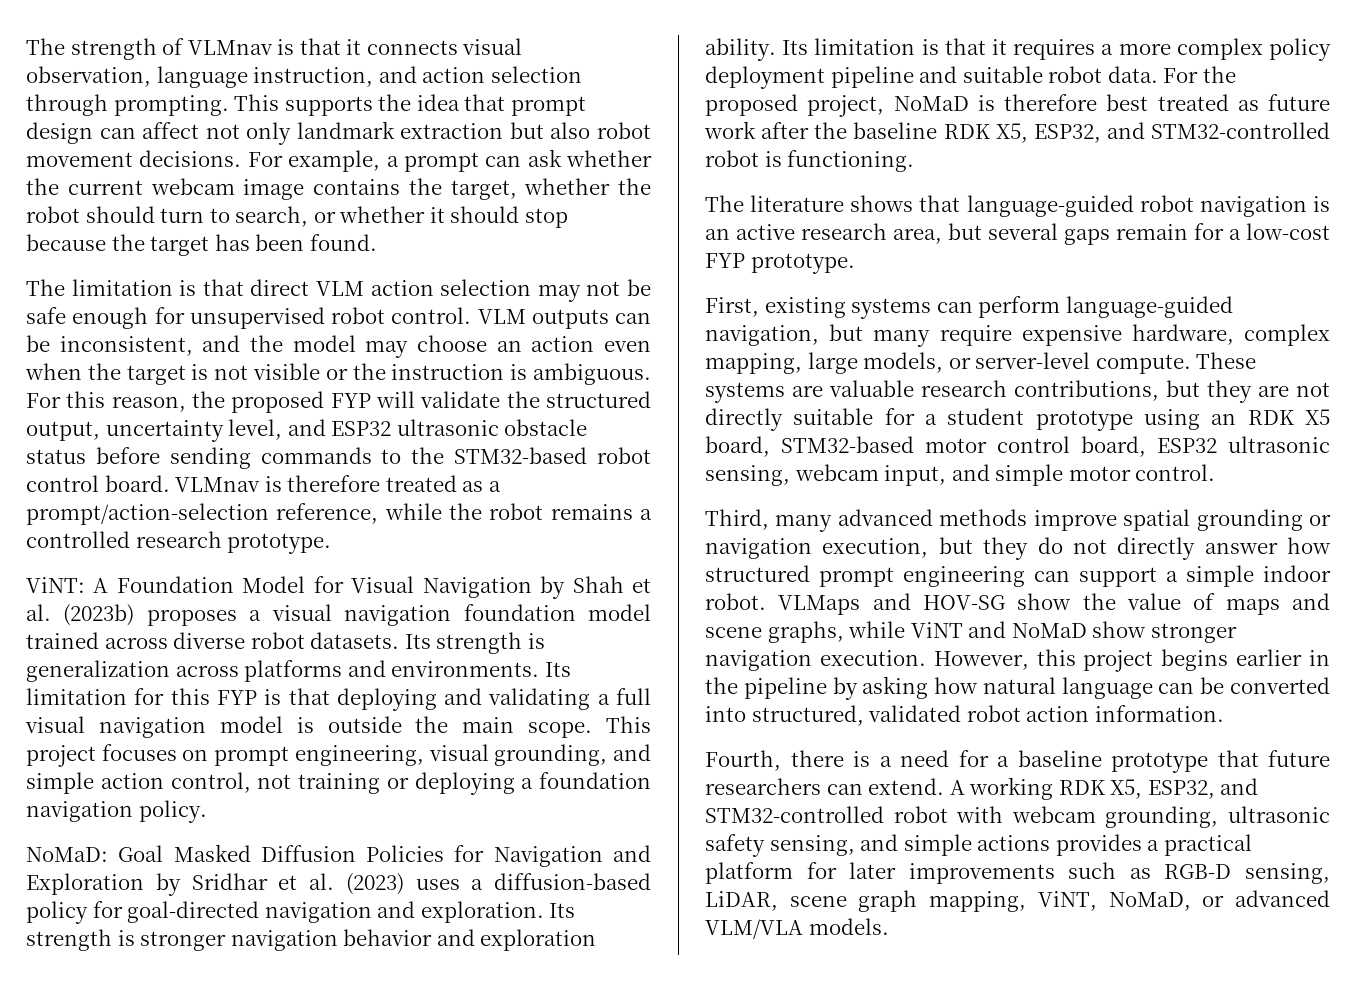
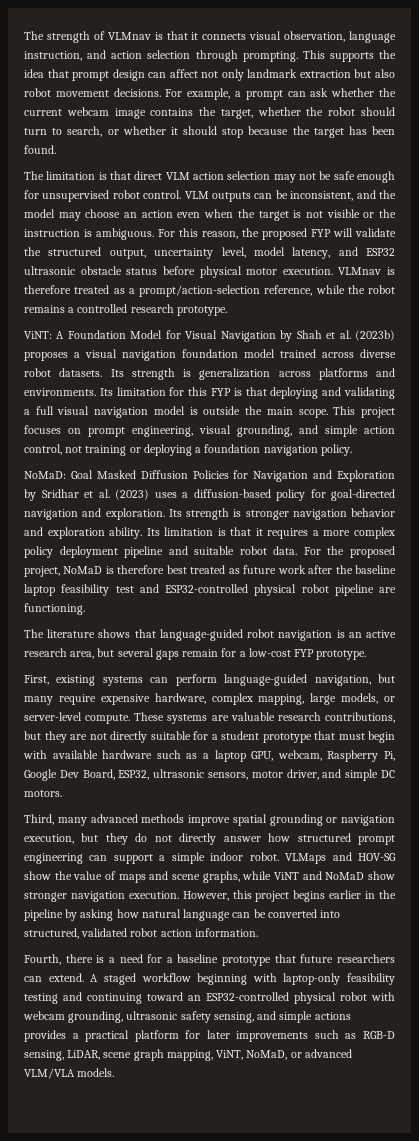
- For this reason, the proposed FYP will validate the structured output, uncertainty level, and ESP32 ultrasonic obstacle status before sending commands to the STM32-based robot control board.
+ For this reason, the proposed FYP will validate the structured output, uncertainty level, model latency, and ESP32 ultrasonic obstacle status before physical motor execution.
- For the proposed project, NoMaD is therefore best treated as future work after the baseline RDK X5, ESP32, and STM32-controlled robot is functioning.
+ For the proposed project, NoMaD is therefore best treated as future work after the baseline laptop feasibility test and ESP32-controlled physical robot pipeline are functioning.
- These systems are valuable research contributions, but they are not directly suitable for a student prototype using an RDK X5 board, STM32-based motor control board, ESP32 ultrasonic sensing, webcam input, and simple motor control.
+ These systems are valuable research contributions, but they are not directly suitable for a student prototype that must begin with available hardware such as a laptop GPU, webcam, Raspberry Pi, Google Dev Board, ESP32, ultrasonic sensors, motor driver, and simple DC motors.
- A working RDK X5, ESP32, and STM32-controlled robot with webcam grounding, ultrasonic safety sensing, and simple actions provides a practical platform for later improvements such as RGB-D sensing, LiDAR, scene graph mapping, ViNT, NoMaD, or advanced VLM/VLA models.
+ A staged workflow beginning with laptop-only feasibility testing and continuing toward an ESP32-controlled physical robot with webcam grounding, ultrasonic safety sensing, and simple actions provides a practical platform for later improvements such as RGB-D sensing, LiDAR, scene graph mapping, ViNT, NoMaD, or advanced VLM/VLA models.

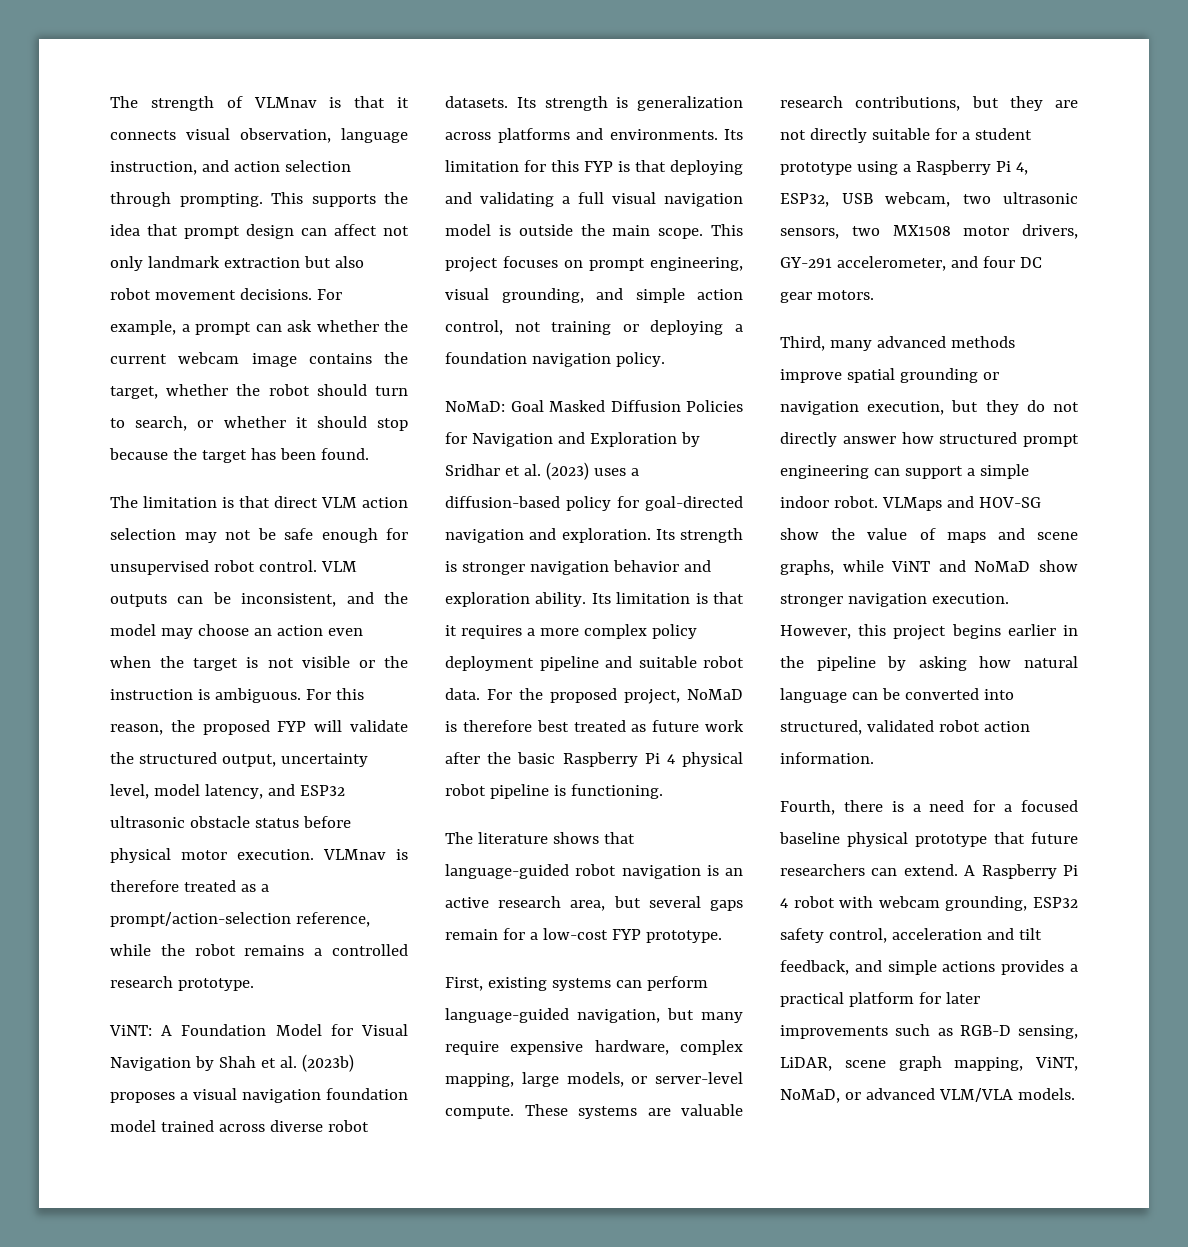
- For the proposed project, NoMaD is therefore best treated as future work after the baseline laptop feasibility test and ESP32-controlled physical robot pipeline are functioning.
+ For the proposed project, NoMaD is therefore best treated as future work after the basic Raspberry Pi 4 physical robot pipeline is functioning.
- These systems are valuable research contributions, but they are not directly suitable for a student prototype that must begin with available hardware such as a laptop GPU, webcam, Raspberry Pi, Google Dev Board, ESP32, ultrasonic sensors, motor driver, and simple DC motors.
+ These systems are valuable research contributions, but they are not directly suitable for a student prototype using a Raspberry Pi 4, ESP32, USB webcam, two ultrasonic sensors, two MX1508 motor drivers, GY-291 accelerometer, and four DC gear motors.
- Fourth, there is a need for a baseline prototype that future researchers can extend.
+ Fourth, there is a need for a focused baseline physical prototype that future researchers can extend.
- A staged workflow beginning with laptop-only feasibility testing and continuing toward an ESP32-controlled physical robot with webcam grounding, ultrasonic safety sensing, and simple actions provides a practical platform for later improvements such as RGB-D sensing, LiDAR, scene graph mapping, ViNT, NoMaD, or advanced VLM/VLA models.
+ A Raspberry Pi 4 robot with webcam grounding, ESP32 safety control, acceleration and tilt feedback, and simple actions provides a practical platform for later improvements such as RGB-D sensing, LiDAR, scene graph mapping, ViNT, NoMaD, or advanced VLM/VLA models.

